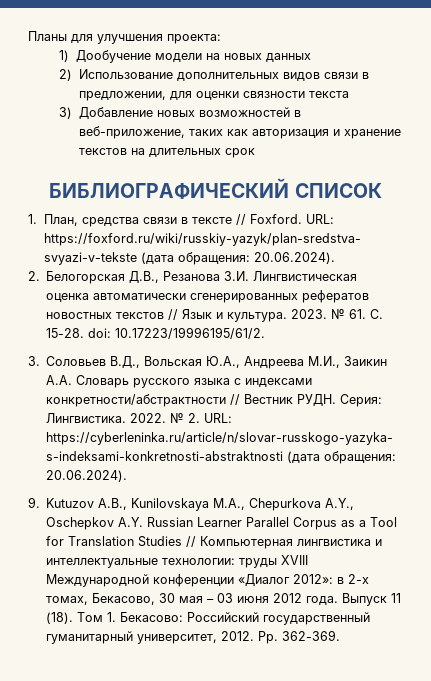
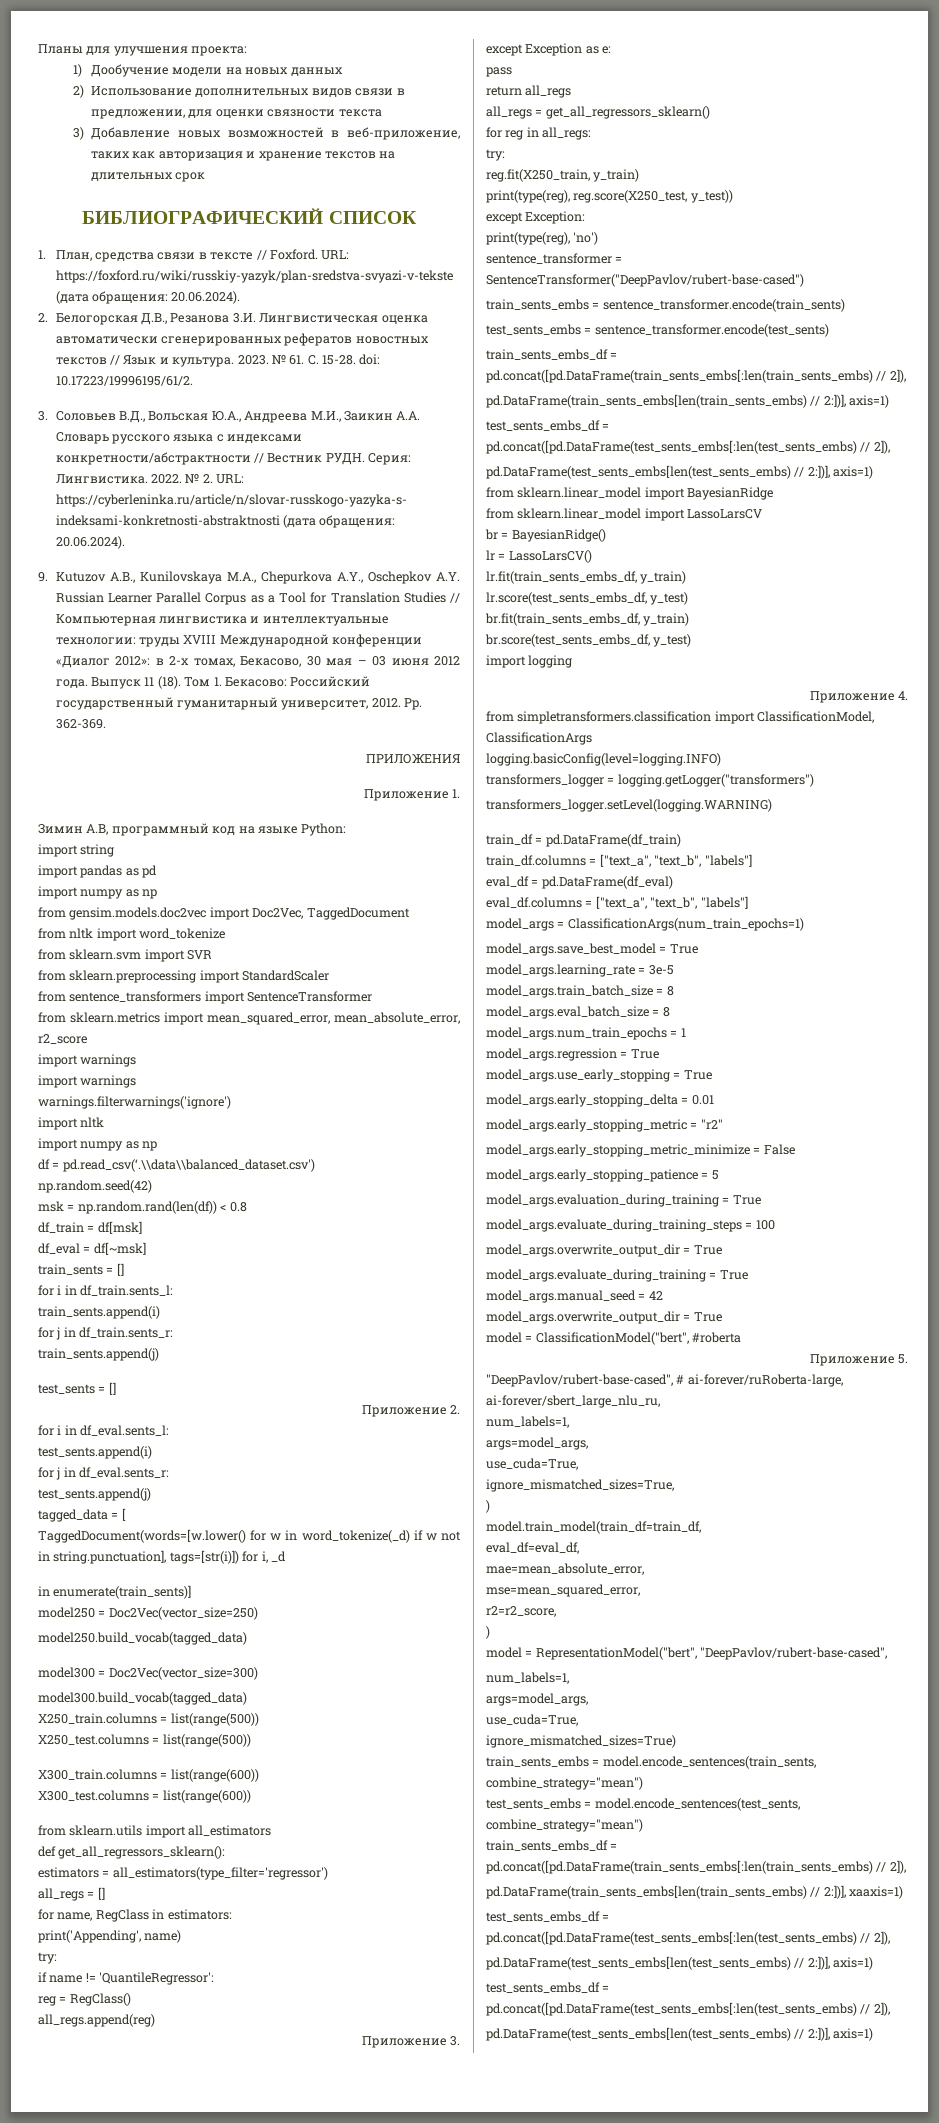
+ ПРИЛОЖЕНИЯ
+ Приложение 1.
+ Зимин А.В, программный код на языке Python:
+ import string
+ import pandas as pd
+ import numpy as np
+ from gensim.models.doc2vec import Doc2Vec, TaggedDocument
+ from nltk import word_tokenize
+ from sklearn.svm import SVR
+ from sklearn.preprocessing import StandardScaler
+ from sentence_transformers import SentenceTransformer
+ from sklearn.metrics import mean_squared_error, mean_absolute_error, r2_score
+ import warnings
+ import warnings
+ warnings.filterwarnings('ignore')
+ import nltk
+ import numpy as np
+ df = pd.read_csv(‘.\\data\\balanced_dataset.csv')
+ np.random.seed(42)
+ msk = np.random.rand(len(df)) < 0.8
+ df_train = df[msk]
+ df_eval = df[~msk]
+ train_sents = []
+ for i in df_train.sents_l:
+ train_sents.append(i)
+ for j in df_train.sents_r:
+ train_sents.append(j)
+ test_sents = []
+ Приложение 2.
+ for i in df_eval.sents_l:
+ test_sents.append(i)
+ for j in df_eval.sents_r:
+ test_sents.append(j)
+ tagged_data = [
+ TaggedDocument(words=[w.lower() for w in word_tokenize(_d) if w not in string.punctuation], tags=[str(i)]) for i, _d
+ in enumerate(train_sents)]
+ model250 = Doc2Vec(vector_size=250)
+ model250.build_vocab(tagged_data)
+ model300 = Doc2Vec(vector_size=300)
+ model300.build_vocab(tagged_data)
+ X250_train.columns = list(range(500))
+ X250_test.columns = list(range(500))
+ X300_train.columns = list(range(600))
+ X300_test.columns = list(range(600))
+ from sklearn.utils import all_estimators
+ def get_all_regressors_sklearn():
+ estimators = all_estimators(type_filter='regressor')
+ all_regs = []
+ for name, RegClass in estimators:
+ print('Appending', name)
+ try:
+ if name != 'QuantileRegressor':
+ reg = RegClass()
+ all_regs.append(reg)
+ Приложение 3.
+ except Exception as e:
+ pass
+ return all_regs
+ all_regs = get_all_regressors_sklearn()
+ for reg in all_regs:
+ try:
+ reg.fit(X250_train, y_train)
+ print(type(reg), reg.score(X250_test, y_test))
+ except Exception:
+ print(type(reg), 'no')
+ sentence_transformer = SentenceTransformer("DeepPavlov/rubert-base-cased")
+ train_sents_embs = sentence_transformer.encode(train_sents)
+ test_sents_embs = sentence_transformer.encode(test_sents)
+ train_sents_embs_df = pd.concat([pd.DataFrame(train_sents_embs[:len(train_sents_embs) // 2]),
+ pd.DataFrame(train_sents_embs[len(train_sents_embs) // 2:])], axis=1)
+ test_sents_embs_df = pd.concat([pd.DataFrame(test_sents_embs[:len(test_sents_embs) // 2]),
+ pd.DataFrame(test_sents_embs[len(test_sents_embs) // 2:])], axis=1)
+ from sklearn.linear_model import BayesianRidge
+ from sklearn.linear_model import LassoLarsCV
+ br = BayesianRidge()
+ lr = LassoLarsCV()
+ lr.fit(train_sents_embs_df, y_train)
+ lr.score(test_sents_embs_df, y_test)
+ br.fit(train_sents_embs_df, y_train)
+ br.score(test_sents_embs_df, y_test)
+ import logging
+ Приложение 4.
+ from simpletransformers.classification import ClassificationModel, ClassificationArgs
+ logging.basicConfig(level=logging.INFO)
+ transformers_logger = logging.getLogger("transformers")
+ transformers_logger.setLevel(logging.WARNING)
+ train_df = pd.DataFrame(df_train)
+ train_df.columns = ["text_a", "text_b", "labels"]
+ eval_df = pd.DataFrame(df_eval)
+ eval_df.columns = ["text_a", "text_b", "labels"]
+ model_args = ClassificationArgs(num_train_epochs=1)
+ model_args.save_best_model = True
+ model_args.learning_rate = 3e-5
+ model_args.train_batch_size = 8
+ model_args.eval_batch_size = 8
+ model_args.num_train_epochs = 1
+ model_args.regression = True
+ model_args.use_early_stopping = True
+ model_args.early_stopping_delta = 0.01
+ model_args.early_stopping_metric = "r2"
+ model_args.early_stopping_metric_minimize = False
+ model_args.early_stopping_patience = 5
+ model_args.evaluation_during_training = True
+ model_args.evaluate_during_training_steps = 100
+ model_args.overwrite_output_dir = True
+ model_args.evaluate_during_training = True
+ model_args.manual_seed = 42
+ model_args.overwrite_output_dir = True
+ model = ClassificationModel("bert", #roberta
+ Приложение 5.
+ "DeepPavlov/rubert-base-cased", # ai-forever/ruRoberta-large, ai-forever/sbert_large_nlu_ru,
+ num_labels=1,
+ args=model_args,
+ use_cuda=True,
+ ignore_mismatched_sizes=True,
+ )
+ model.train_model(train_df=train_df,
+ eval_df=eval_df,
+ mae=mean_absolute_error,
+ mse=mean_squared_error,
+ r2=r2_score,
+ )
+ model = RepresentationModel("bert", "DeepPavlov/rubert-base-cased",
+ num_labels=1,
+ args=model_args,
+ use_cuda=True,
+ ignore_mismatched_sizes=True)
+ train_sents_embs = model.encode_sentences(train_sents, combine_strategy="mean")
+ test_sents_embs = model.encode_sentences(test_sents, combine_strategy="mean")
+ train_sents_embs_df = pd.concat([pd.DataFrame(train_sents_embs[:len(train_sents_embs) // 2]),
+ pd.DataFrame(train_sents_embs[len(train_sents_embs) // 2:])], xaaxis=1)
+ test_sents_embs_df = pd.concat([pd.DataFrame(test_sents_embs[:len(test_sents_embs) // 2]),
+ pd.DataFrame(test_sents_embs[len(test_sents_embs) // 2:])], axis=1)
+ test_sents_embs_df = pd.concat([pd.DataFrame(test_sents_embs[:len(test_sents_embs) // 2]),
+ pd.DataFrame(test_sents_embs[len(test_sents_embs) // 2:])], axis=1)

